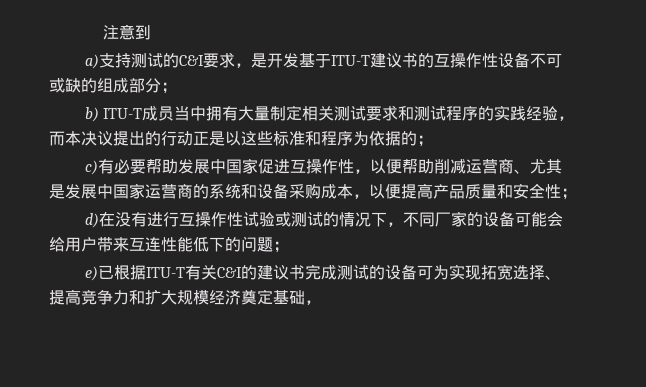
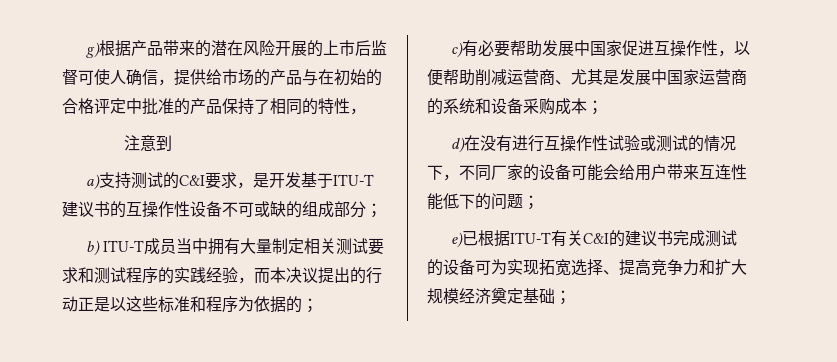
+ g)根据产品带来的潜在风险开展的上市后监督可使人确信，提供给市场的产品与在初始的合格评定中批准的产品保持了相同的特性，
- c)有必要帮助发展中国家促进互操作性，以便帮助削减运营商、尤其是发展中国家运营商的系统和设备采购成本，以便提高产品质量和安全性；
+ c)有必要帮助发展中国家促进互操作性，以便帮助削减运营商、尤其是发展中国家运营商的系统和设备采购成本；
- e)已根据ITU-T有关C&I的建议书完成测试的设备可为实现拓宽选择、提高竞争力和扩大规模经济奠定基础，
+ e)已根据ITU-T有关C&I的建议书完成测试的设备可为实现拓宽选择、提高竞争力和扩大规模经济奠定基础；

